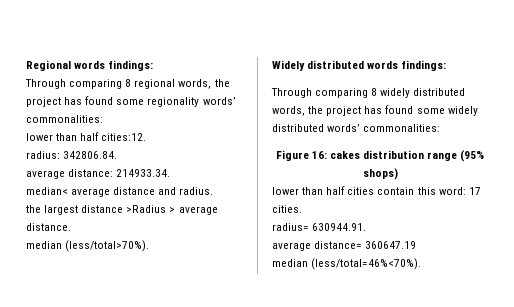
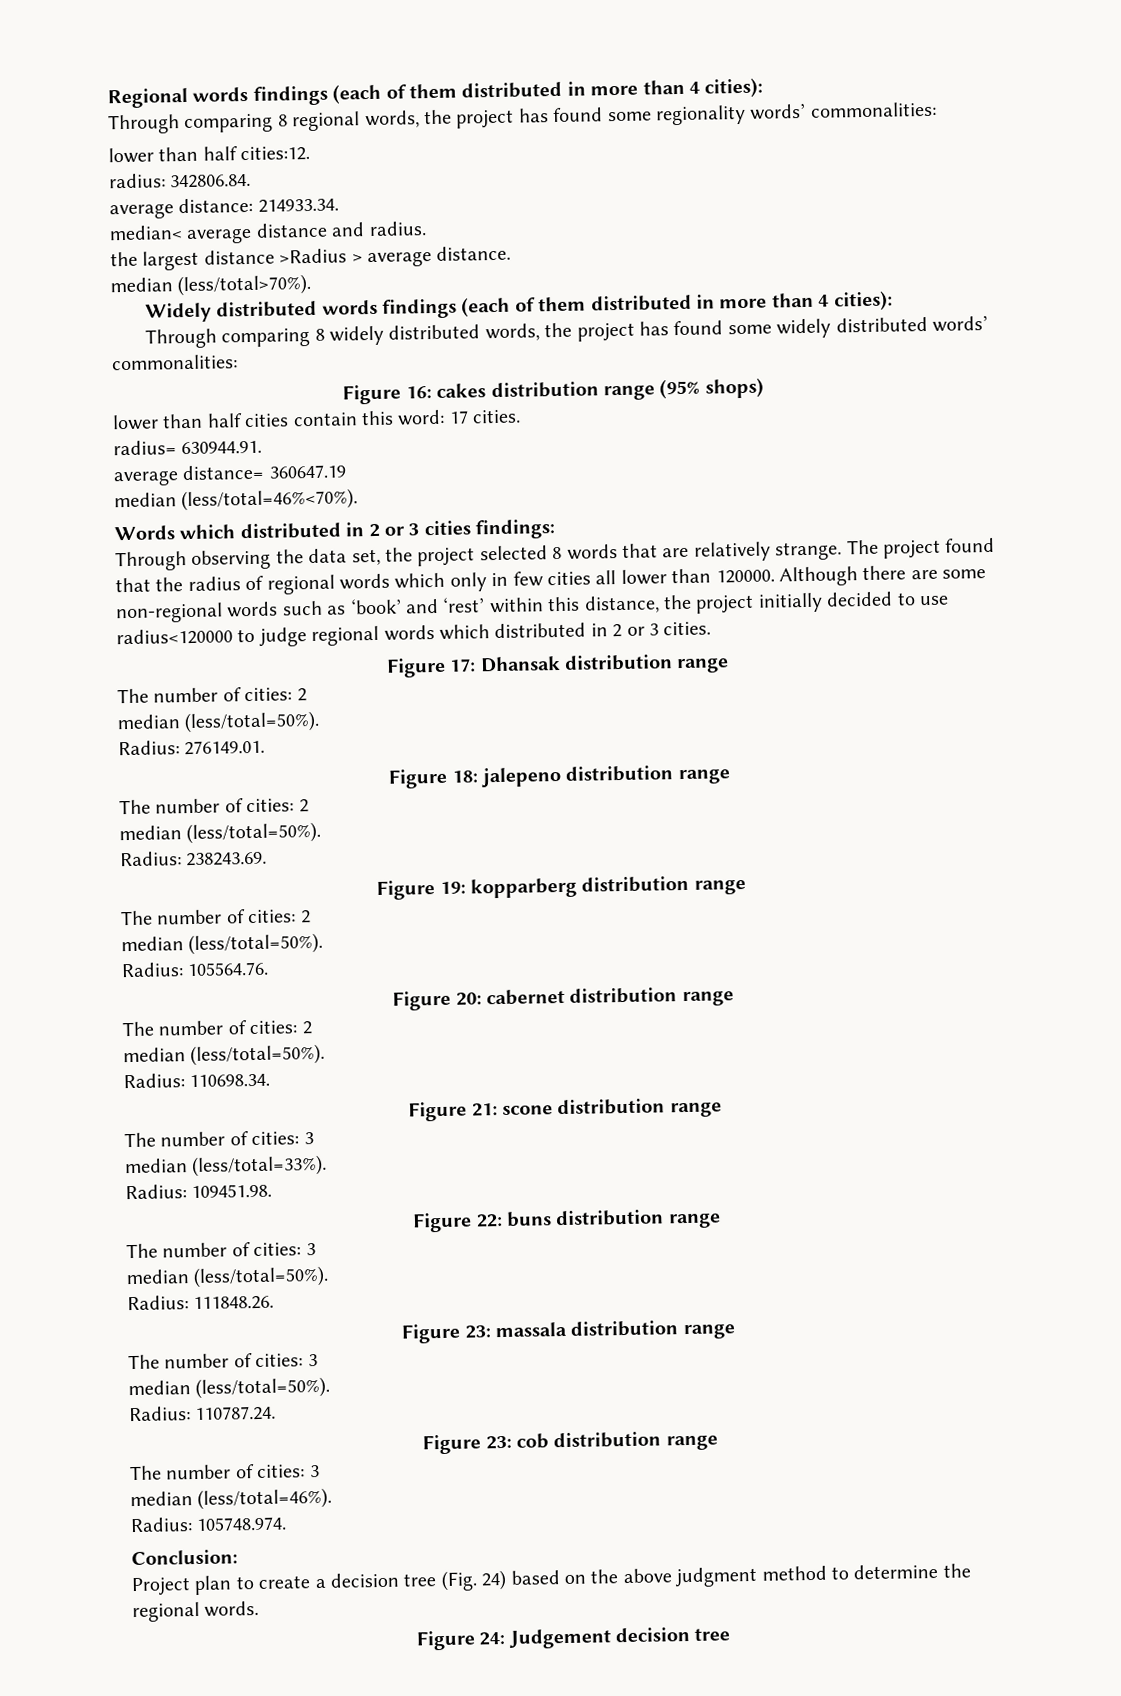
- Regional words findings:
+ Regional words findings (each of them distributed in more than 4 cities):
- Widely distributed words findings:
+ Widely distributed words findings (each of them distributed in more than 4 cities):
+ Words which distributed in 2 or 3 cities findings:
+ Through observing the data set, the project selected 8 words that are relatively strange. The project found that the radius of regional words which only in few cities all lower than 120000. Although there are some non-regional words such as ‘book’ and ‘rest’ within this distance, the project initially decided to use radius<120000 to judge regional words which distributed in 2 or 3 cities.
+ Figure 17: Dhansak distribution range
+ The number of cities: 2
+ median (less/total=50%).
+ Radius: 276149.01.
+ Figure 18: jalepeno distribution range
+ The number of cities: 2
+ median (less/total=50%).
+ Radius: 238243.69.
+ Figure 19: kopparberg distribution range
+ The number of cities: 2
+ median (less/total=50%).
+ Radius: 105564.76.
+ Figure 20: cabernet distribution range
+ The number of cities: 2
+ median (less/total=50%).
+ Radius: 110698.34.
+ Figure 21: scone distribution range
+ The number of cities: 3
+ median (less/total=33%).
+ Radius: 109451.98.
+ Figure 22: buns distribution range
+ The number of cities: 3
+ median (less/total=50%).
+ Radius: 111848.26.
+ Figure 23: massala distribution range
+ The number of cities: 3
+ median (less/total=50%).
+ Radius: 110787.24.
+ Figure 23: cob distribution range
+ The number of cities: 3
+ median (less/total=46%).
+ Radius: 105748.974.
+ Conclusion:
+ Project plan to create a decision tree (Fig. 24) based on the above judgment method to determine the regional words.
+ Figure 24: Judgement decision tree

